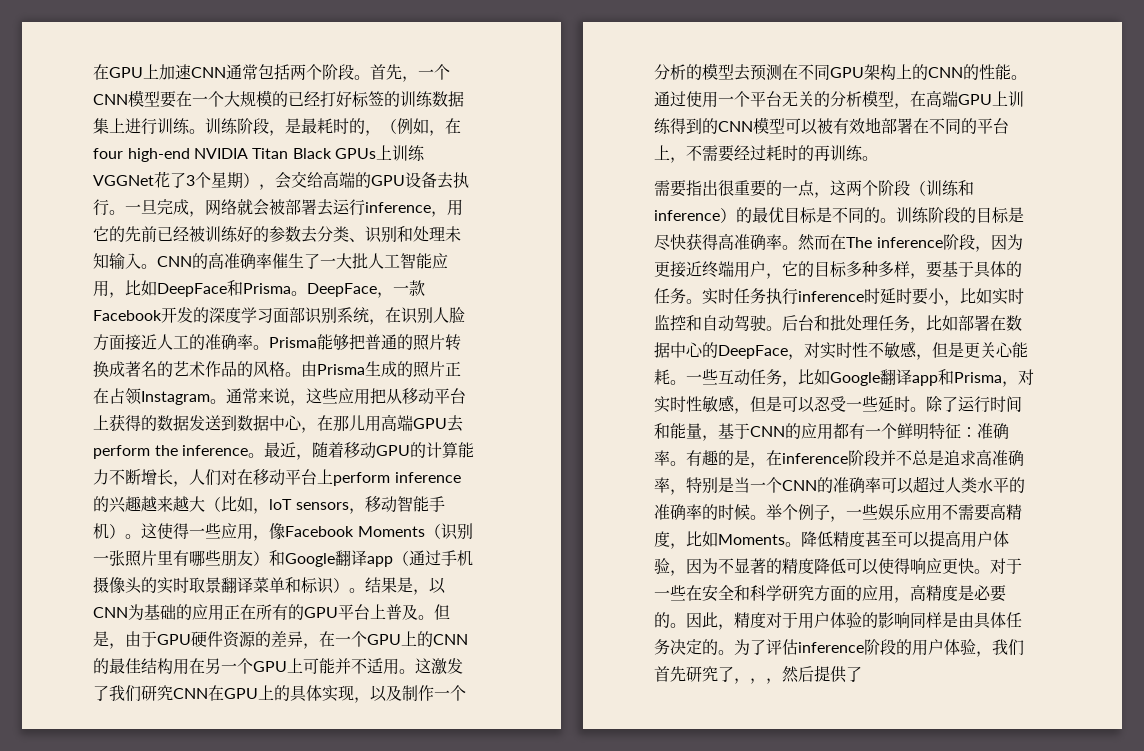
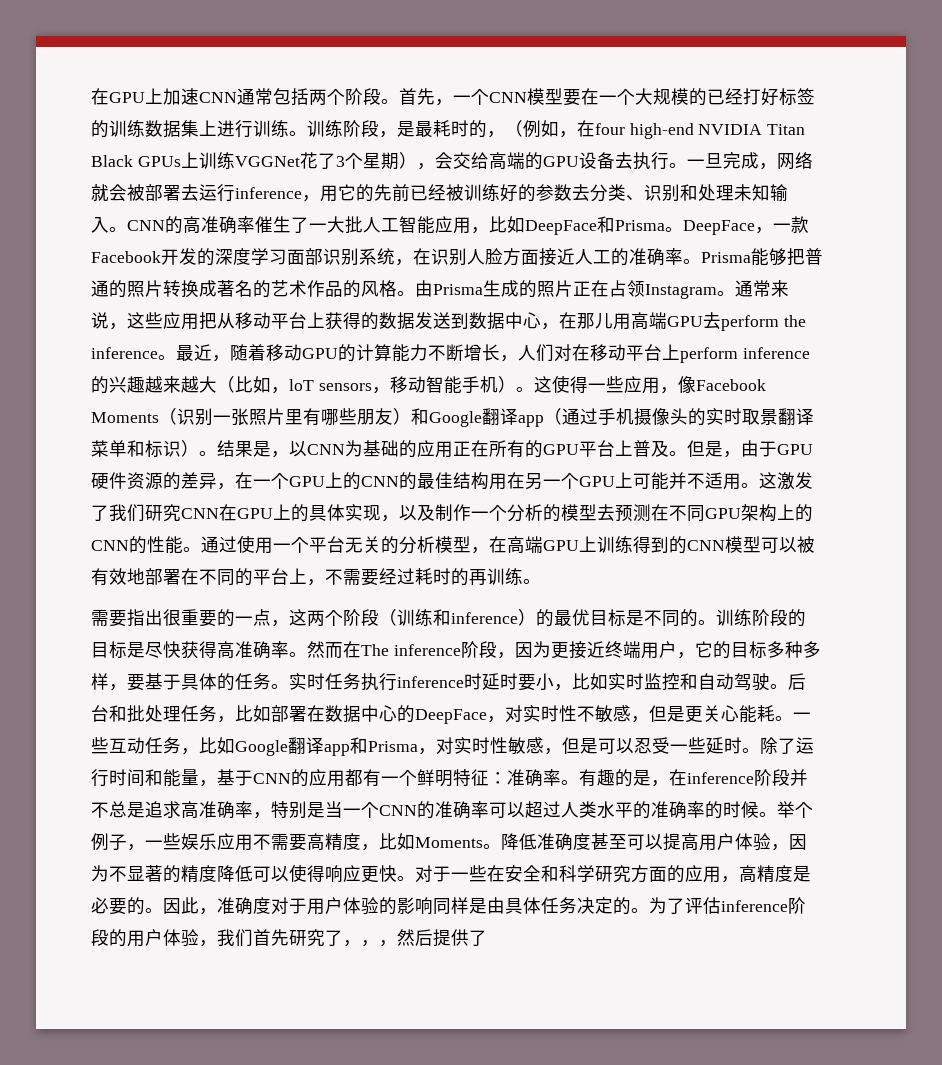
- 降低精度甚至可以提高用户体验，因为不显著的精度降低可以使得响应更快。
+ 降低准确度甚至可以提高用户体验，因为不显著的精度降低可以使得响应更快。
- 因此，精度对于用户体验的影响同样是由具体任务决定的。
+ 因此，准确度对于用户体验的影响同样是由具体任务决定的。

